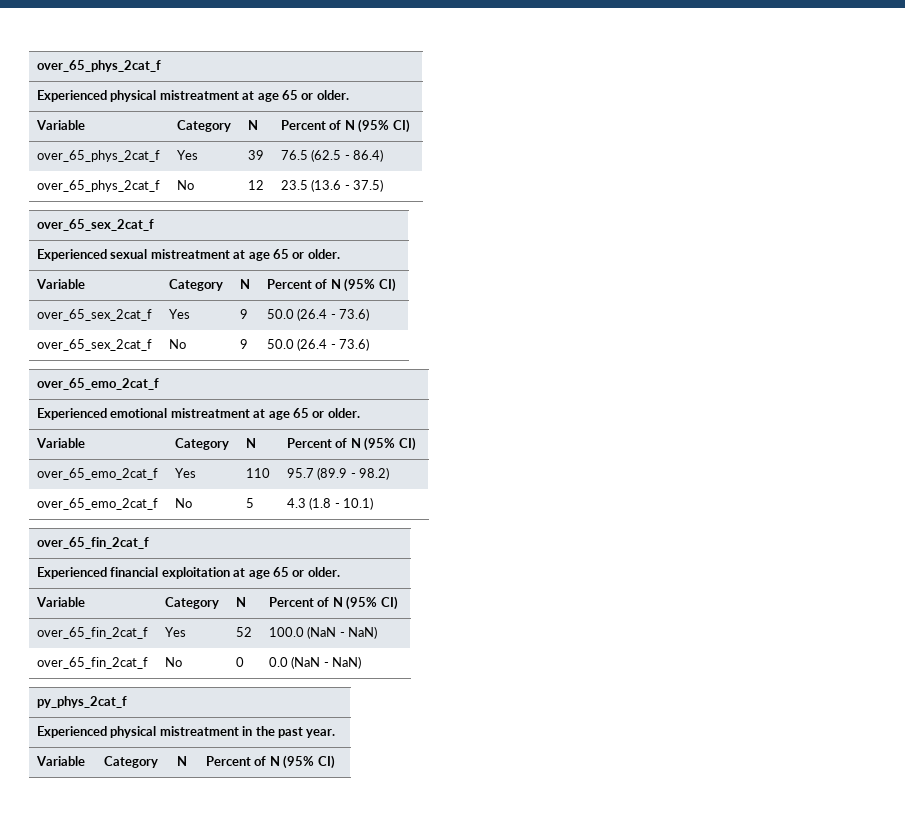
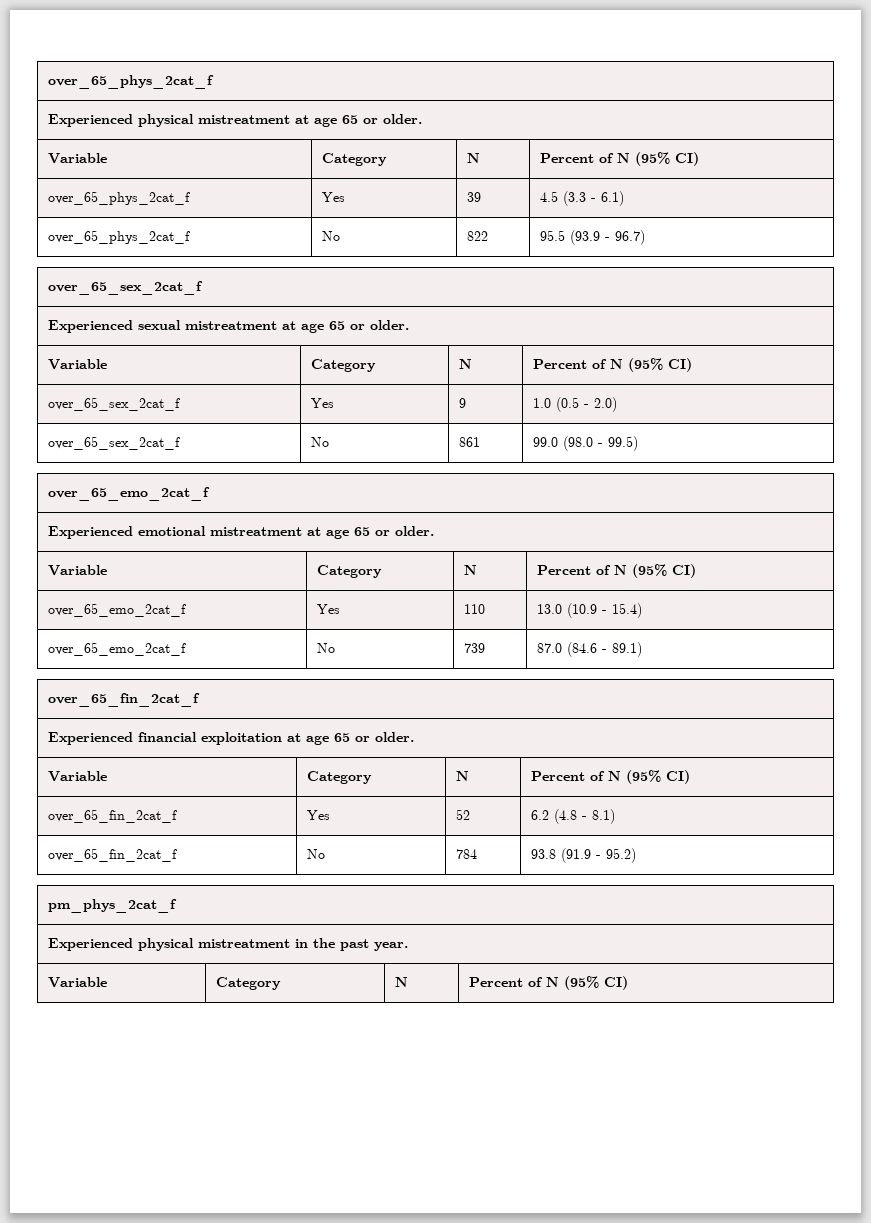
- over_65_phys_2cat_f | Yes | 39 | 76.5 (62.5 - 86.4)
- over_65_phys_2cat_f | No | 12 | 23.5 (13.6 - 37.5)
+ over_65_phys_2cat_f | Yes | 39 | 4.5 (3.3 - 6.1)
+ over_65_phys_2cat_f | No | 822 | 95.5 (93.9 - 96.7)
- over_65_sex_2cat_f | Yes | 9 | 50.0 (26.4 - 73.6)
- over_65_sex_2cat_f | No | 9 | 50.0 (26.4 - 73.6)
+ over_65_sex_2cat_f | Yes | 9 | 1.0 (0.5 - 2.0)
+ over_65_sex_2cat_f | No | 861 | 99.0 (98.0 - 99.5)
- over_65_emo_2cat_f | Yes | 110 | 95.7 (89.9 - 98.2)
- over_65_emo_2cat_f | No | 5 | 4.3 (1.8 - 10.1)
+ over_65_emo_2cat_f | Yes | 110 | 13.0 (10.9 - 15.4)
+ over_65_emo_2cat_f | No | 739 | 87.0 (84.6 - 89.1)
- over_65_fin_2cat_f | Yes | 52 | 100.0 (NaN - NaN)
- over_65_fin_2cat_f | No | 0 | 0.0 (NaN - NaN)
- py_phys_2cat_f
+ over_65_fin_2cat_f | Yes | 52 | 6.2 (4.8 - 8.1)
+ over_65_fin_2cat_f | No | 784 | 93.8 (91.9 - 95.2)
+ pm_phys_2cat_f

